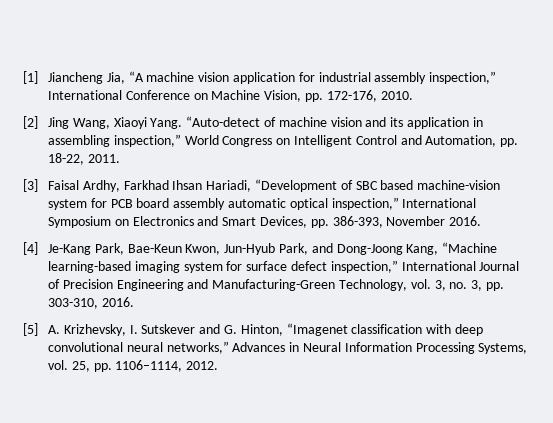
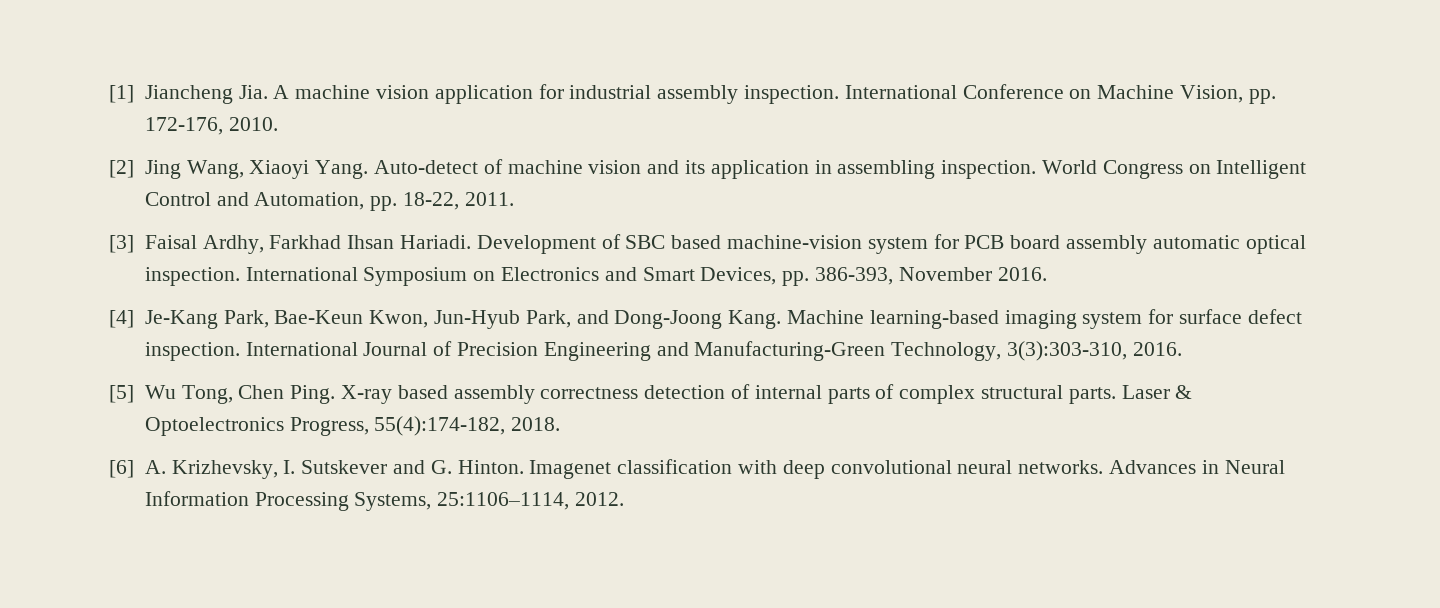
- [1] Jiancheng Jia, “A machine vision application for industrial assembly inspection,” International Conference on Machine Vision, pp. 172-176, 2010.
+ [1] Jiancheng Jia. A machine vision application for industrial assembly inspection. International Conference on Machine Vision, pp. 172-176, 2010.
- “Auto-detect of machine vision and its application in assembling inspection,” World Congress on Intelligent Control and Automation, pp. 18-22, 2011.
+ Auto-detect of machine vision and its application in assembling inspection. World Congress on Intelligent Control and Automation, pp. 18-22, 2011.
- [3] Faisal Ardhy, Farkhad Ihsan Hariadi, “Development of SBC based machine-vision system for PCB board assembly automatic optical inspection,” International Symposium on Electronics and Smart Devices, pp. 386-393, November 2016.
+ [3] Faisal Ardhy, Farkhad Ihsan Hariadi. Development of SBC based machine-vision system for PCB board assembly automatic optical inspection. International Symposium on Electronics and Smart Devices, pp. 386-393, November 2016.
- [4] Je-Kang Park, Bae-Keun Kwon, Jun-Hyub Park, and Dong-Joong Kang, “Machine learning-based imaging system for surface defect inspection,” International Journal of Precision Engineering and Manufacturing-Green Technology, vol. 3, no. 3, pp. 303-310, 2016.
- [5] A. Krizhevsky, I. Sutskever and G. Hinton, “Imagenet classification with deep convolutional neural networks,” Advances in Neural Information Processing Systems, vol. 25, pp. 1106–1114, 2012.
+ [4] Je-Kang Park, Bae-Keun Kwon, Jun-Hyub Park, and Dong-Joong Kang. Machine learning-based imaging system for surface defect inspection. International Journal of Precision Engineering and Manufacturing-Green Technology, 3(3):303-310, 2016.
+ [5] Wu Tong, Chen Ping. X-ray based assembly correctness detection of internal parts of complex structural parts. Laser & Optoelectronics Progress, 55(4):174-182, 2018.
+ [6] A. Krizhevsky, I. Sutskever and G. Hinton. Imagenet classification with deep convolutional neural networks. Advances in Neural Information Processing Systems, 25:1106–1114, 2012.

